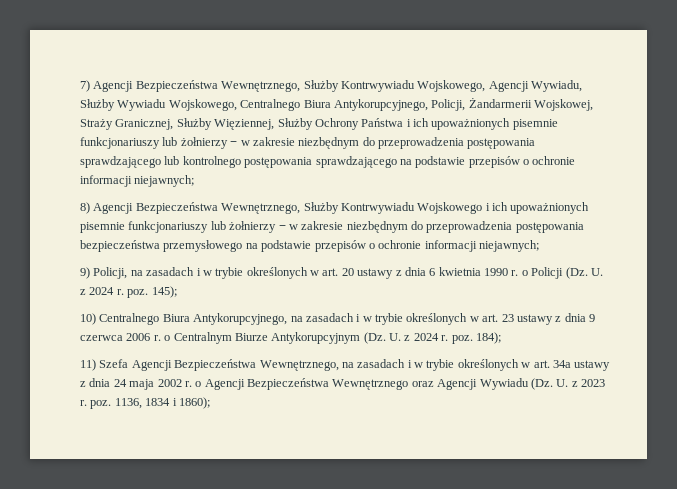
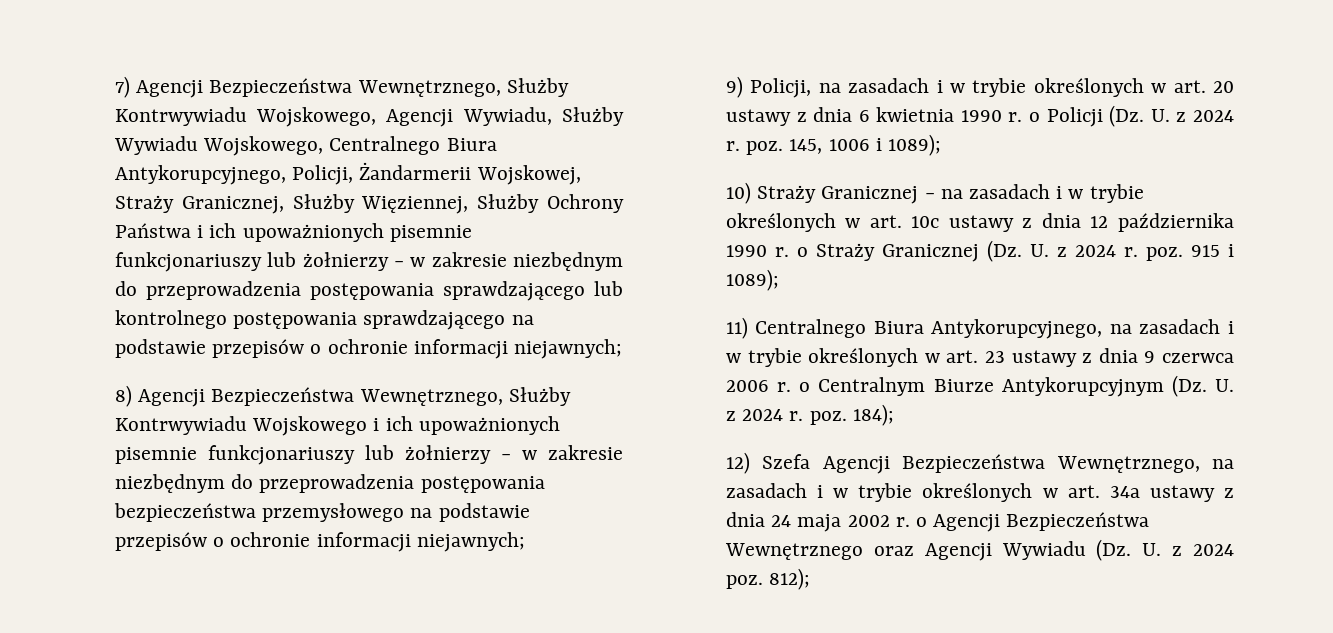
- 9) Policji, na zasadach i w trybie określonych w art. 20 ustawy z dnia 6 kwietnia 1990 r. o Policji (Dz. U. z 2024 r. poz. 145);
- 10) Centralnego Biura Antykorupcyjnego, na zasadach i w trybie określonych w art. 23 ustawy z dnia 9 czerwca 2006 r. o Centralnym Biurze Antykorupcyjnym (Dz. U. z 2024 r. poz. 184);
+ 9) Policji, na zasadach i w trybie określonych w art. 20 ustawy z dnia 6 kwietnia 1990 r. o Policji (Dz. U. z 2024 r. poz. 145, 1006 i 1089);
+ 10) Straży Granicznej − na zasadach i w trybie określonych w art. 10c ustawy z dnia 12 października 1990 r. o Straży Granicznej (Dz. U. z 2024 r. poz. 915 i 1089);
+ 11) Centralnego Biura Antykorupcyjnego, na zasadach i w trybie określonych w art. 23 ustawy z dnia 9 czerwca 2006 r. o Centralnym Biurze Antykorupcyjnym (Dz. U. z 2024 r. poz. 184);
- 11) Szefa Agencji Bezpieczeństwa Wewnętrznego, na zasadach i w trybie określonych w art. 34a ustawy z dnia 24 maja 2002 r. o Agencji Bezpieczeństwa Wewnętrznego oraz Agencji Wywiadu (Dz. U. z 2023 r. poz. 1136, 1834 i 1860);
+ 12) Szefa Agencji Bezpieczeństwa Wewnętrznego, na zasadach i w trybie określonych w art. 34a ustawy z dnia 24 maja 2002 r. o Agencji Bezpieczeństwa Wewnętrznego oraz Agencji Wywiadu (Dz. U. z 2024 poz. 812);

